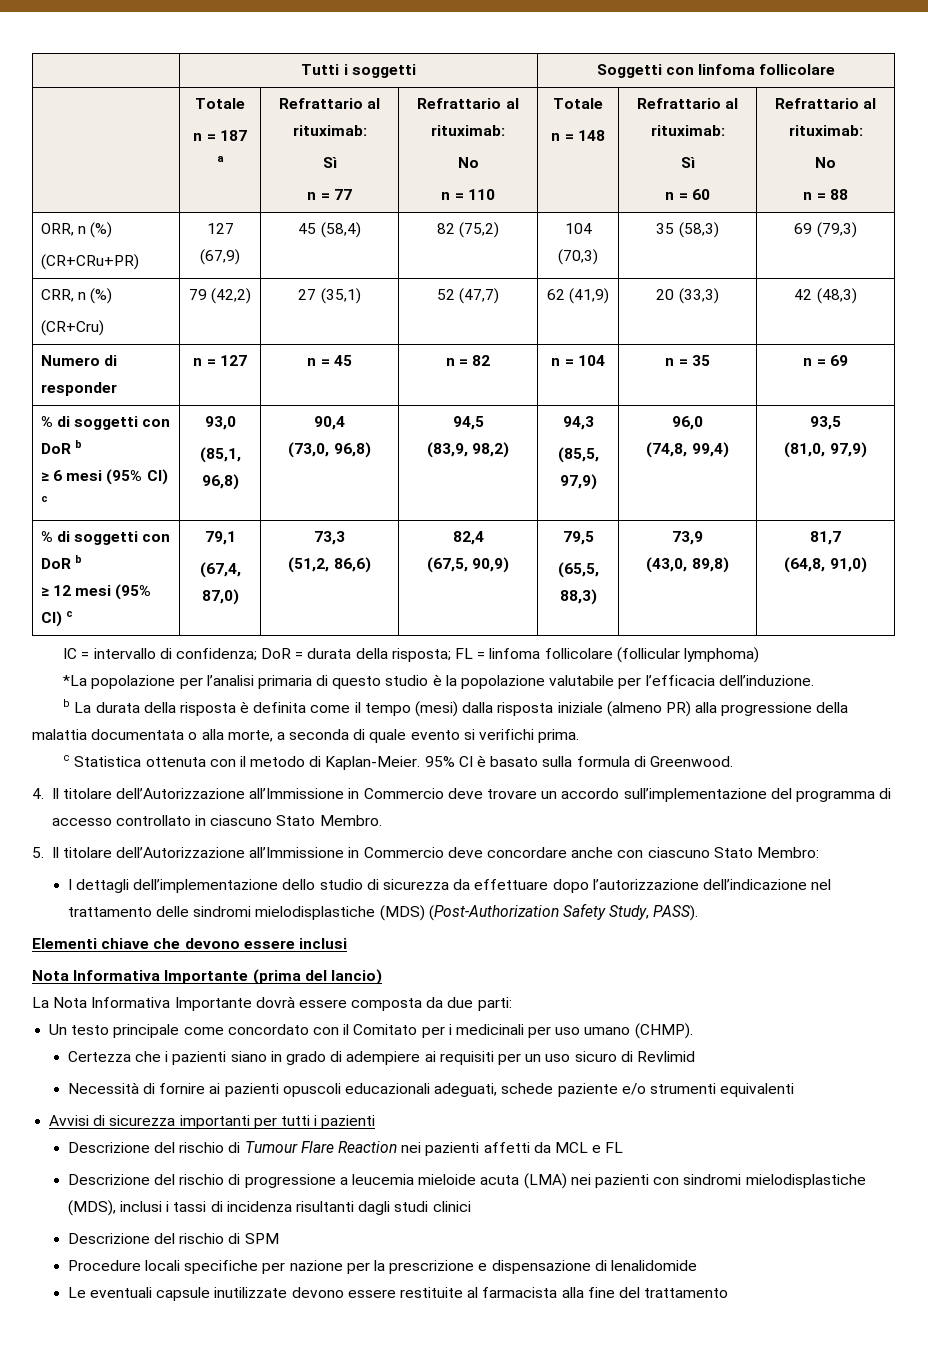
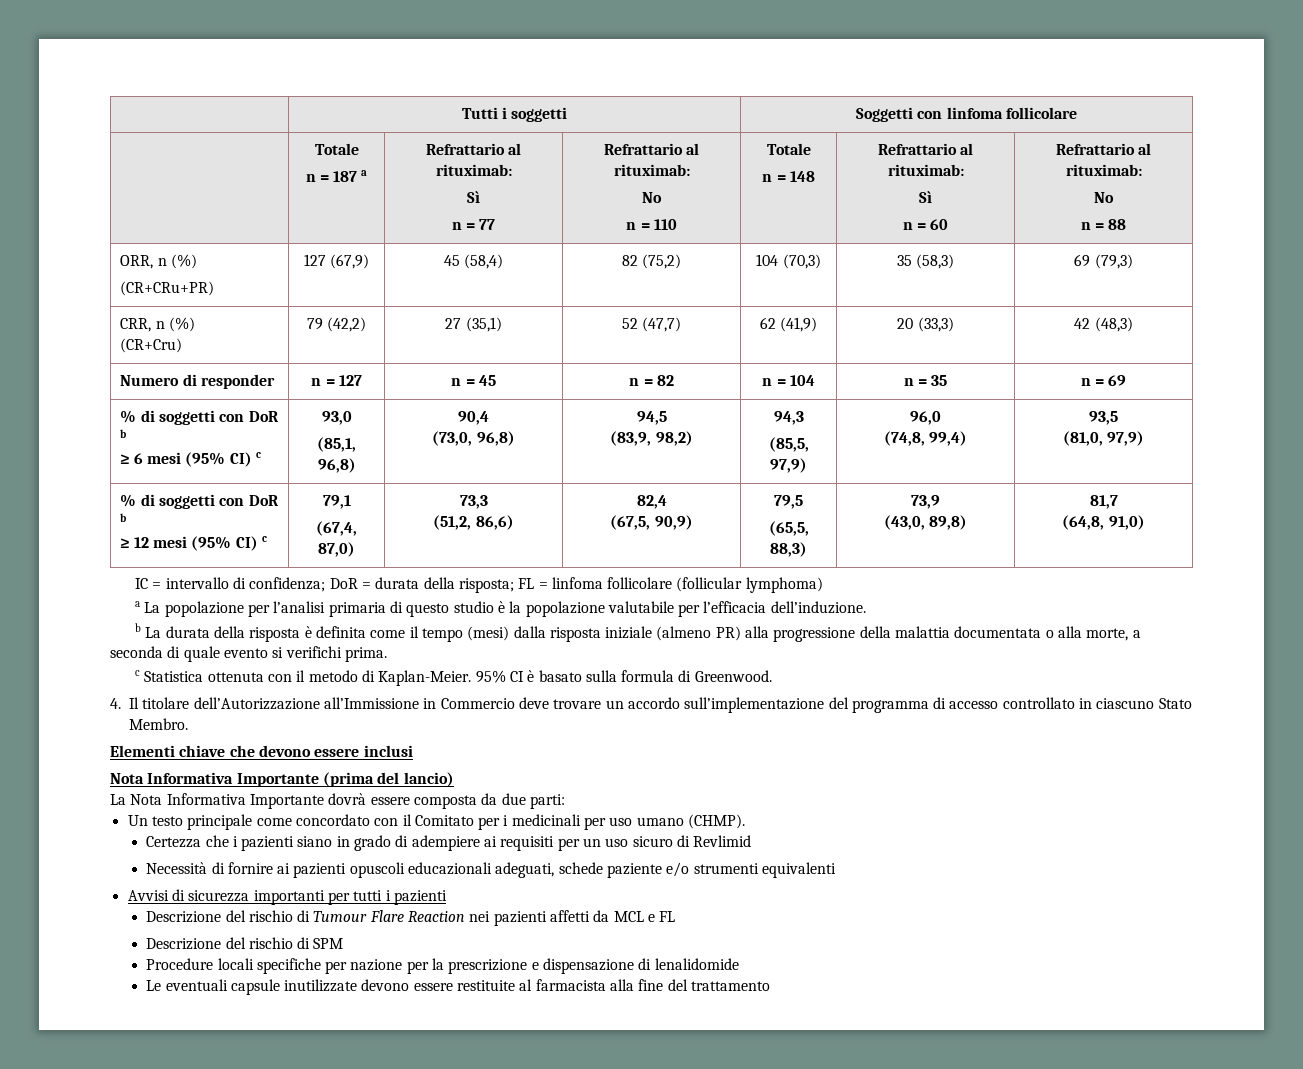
- *La popolazione per l’analisi primaria di questo studio è la popolazione valutabile per l’efficacia dell’induzione.
+ a La popolazione per l’analisi primaria di questo studio è la popolazione valutabile per l’efficacia dell’induzione.
- 5. Il titolare dell’Autorizzazione all’Immissione in Commercio deve concordare anche con ciascuno Stato Membro:
- I dettagli dell’implementazione dello studio di sicurezza da effettuare dopo l’autorizzazione dell’indicazione nel trattamento delle sindromi mielodisplastiche (MDS) (Post-Authorization Safety Study, PASS).
- Descrizione del rischio di progressione a leucemia mieloide acuta (LMA) nei pazienti con sindromi mielodisplastiche (MDS), inclusi i tassi di incidenza risultanti dagli studi clinici

